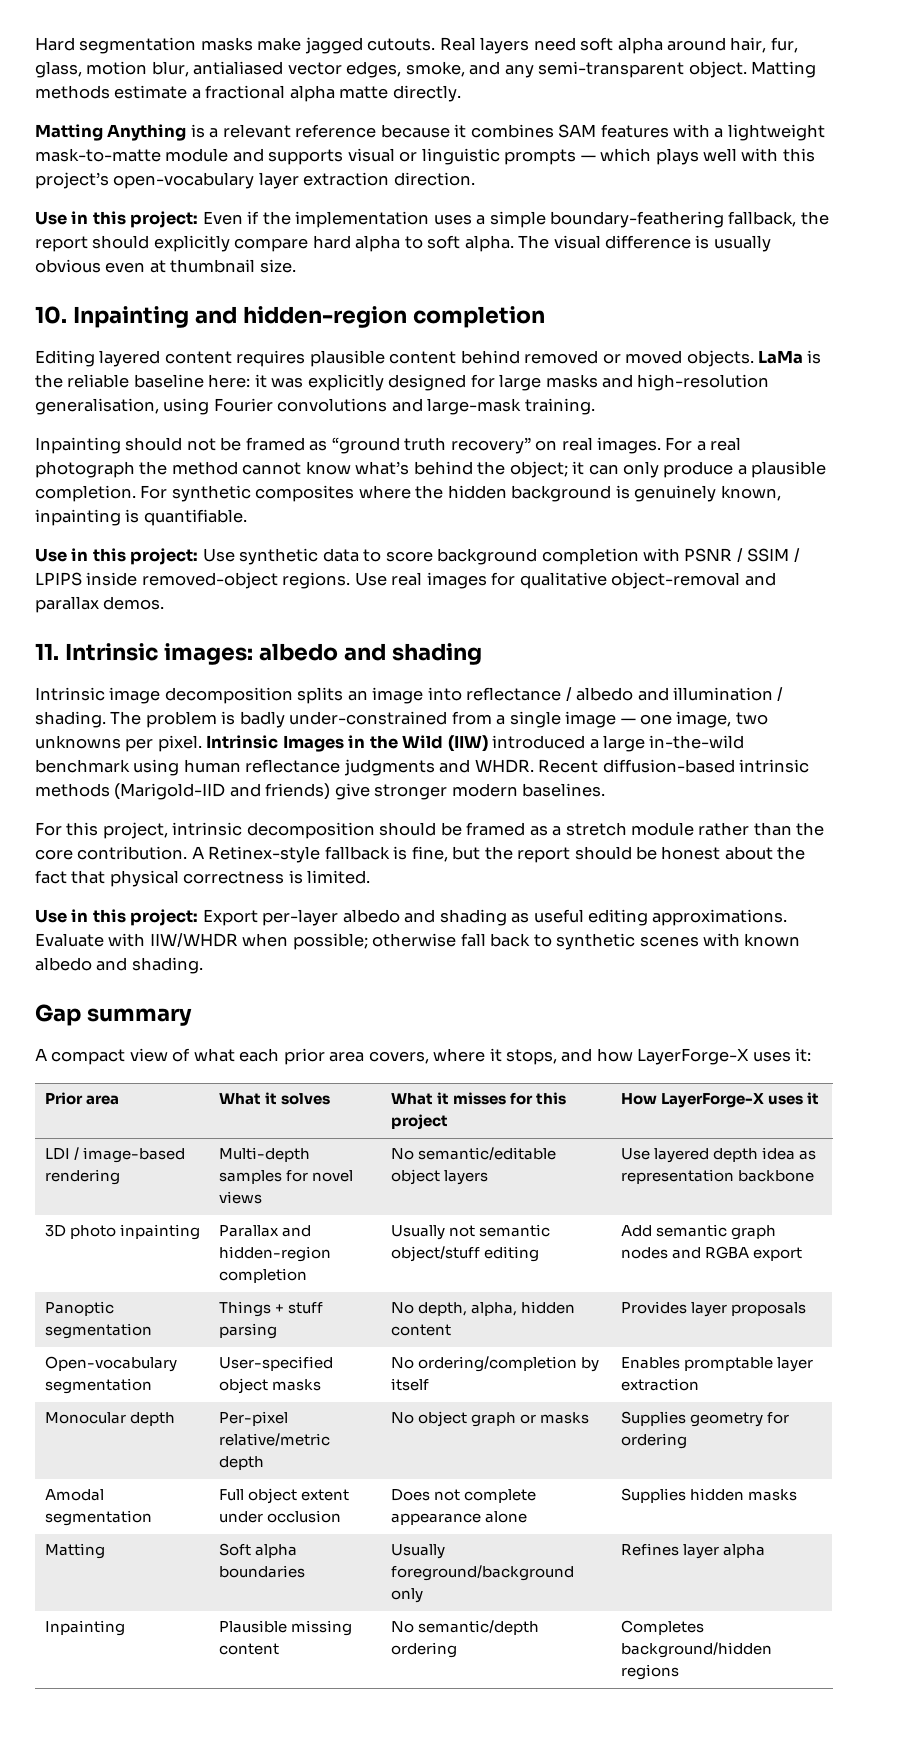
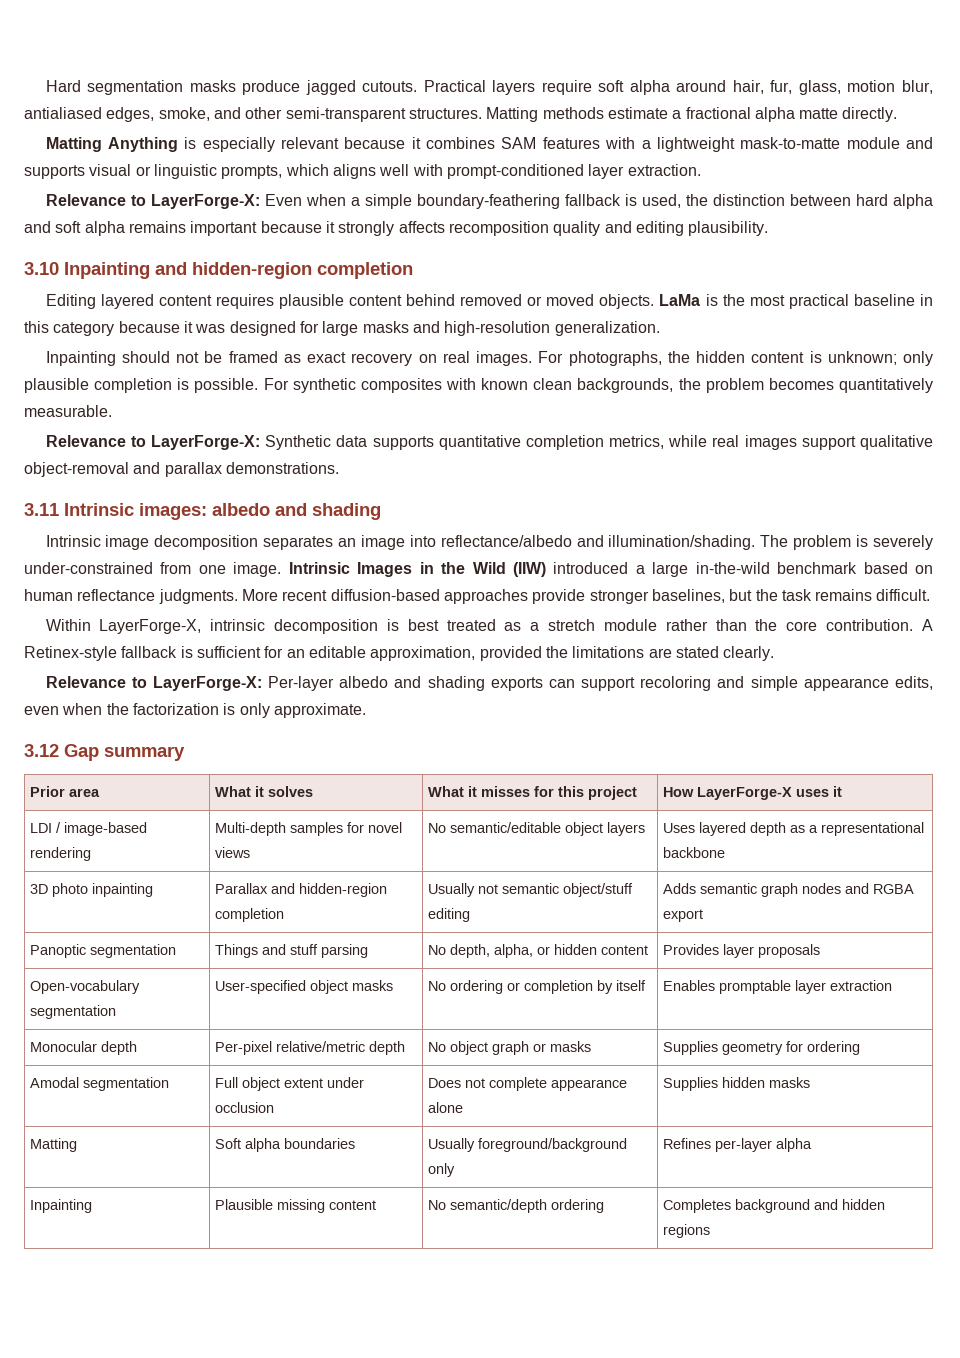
- Hard segmentation masks make jagged cutouts.
+ Hard segmentation masks produce jagged cutouts.
- Real layers need soft alpha around hair, fur, glass, motion blur, antialiased vector edges, smoke, and any semi-transparent object.
+ Practical layers require soft alpha around hair, fur, glass, motion blur, antialiased edges, smoke, and other semi-transparent structures.
- Matting Anything is a relevant reference because it combines SAM features with a lightweight mask-to-matte module and supports visual or linguistic prompts — which plays well with this project’s open-vocabulary layer extraction direction.
- Use in this project: Even if the implementation uses a simple boundary-feathering fallback, the report should explicitly compare hard alpha to soft alpha. The visual difference is usually obvious even at thumbnail size.
- 10. Inpainting and hidden-region completion
+ Matting Anything is especially relevant because it combines SAM features with a lightweight mask-to-matte module and supports visual or linguistic prompts, which aligns well with prompt-conditioned layer extraction.
+ Relevance to LayerForge-X: Even when a simple boundary-feathering fallback is used, the distinction between hard alpha and soft alpha remains important because it strongly affects recomposition quality and editing plausibility.
+ 3.10 Inpainting and hidden-region completion
- LaMa is the reliable baseline here: it was explicitly designed for large masks and high-resolution generalisation, using Fourier convolutions and large-mask training.
+ LaMa is the most practical baseline in this category because it was designed for large masks and high-resolution generalization.
- Inpainting should not be framed as “ground truth recovery” on real images.
+ Inpainting should not be framed as exact recovery on real images.
- For a real photograph the method cannot know what’s behind the object; it can only produce a plausible completion. For synthetic composites where the hidden background is genuinely known, inpainting is quantifiable.
- Use in this project: Use synthetic data to score background completion with PSNR / SSIM / LPIPS inside removed-object regions. Use real images for qualitative object-removal and parallax demos.
- 11. Intrinsic images: albedo and shading
+ For photographs, the hidden content is unknown; only plausible completion is possible. For synthetic composites with known clean backgrounds, the problem becomes quantitatively measurable.
+ Relevance to LayerForge-X: Synthetic data supports quantitative completion metrics, while real images support qualitative object-removal and parallax demonstrations.
+ 3.11 Intrinsic images: albedo and shading
- Intrinsic image decomposition splits an image into reflectance / albedo and illumination / shading.
+ Intrinsic image decomposition separates an image into reflectance/albedo and illumination/shading.
- The problem is badly under-constrained from a single image — one image, two unknowns per pixel.
+ The problem is severely under-constrained from one image.
- Intrinsic Images in the Wild (IIW) introduced a large in-the-wild benchmark using human reflectance judgments and WHDR. Recent diffusion-based intrinsic methods (Marigold-IID and friends) give stronger modern baselines.
- For this project, intrinsic decomposition should be framed as a stretch module rather than the core contribution.
+ Intrinsic Images in the Wild (IIW) introduced a large in-the-wild benchmark based on human reflectance judgments. More recent diffusion-based approaches provide stronger baselines, but the task remains difficult.
+ Within LayerForge-X, intrinsic decomposition is best treated as a stretch module rather than the core contribution.
- A Retinex-style fallback is fine, but the report should be honest about the fact that physical correctness is limited.
- Use in this project: Export per-layer albedo and shading as useful editing approximations. Evaluate with IIW/WHDR when possible; otherwise fall back to synthetic scenes with known albedo and shading.
- Gap summary
- A compact view of what each prior area covers, where it stops, and how LayerForge-X uses it:
+ A Retinex-style fallback is sufficient for an editable approximation, provided the limitations are stated clearly.
+ Relevance to LayerForge-X: Per-layer albedo and shading exports can support recoloring and simple appearance edits, even when the factorization is only approximate.
+ 3.12 Gap summary
- LDI / image-based rendering | Multi-depth samples for novel views | No semantic/editable object layers | Use layered depth idea as representation backbone
+ LDI / image-based rendering | Multi-depth samples for novel views | No semantic/editable object layers | Uses layered depth as a representational backbone
- 3D photo inpainting | Parallax and hidden-region completion | Usually not semantic object/stuff editing | Add semantic graph nodes and RGBA export
+ 3D photo inpainting | Parallax and hidden-region completion | Usually not semantic object/stuff editing | Adds semantic graph nodes and RGBA export
- Panoptic segmentation | Things + stuff parsing | No depth, alpha, hidden content | Provides layer proposals
+ Panoptic segmentation | Things and stuff parsing | No depth, alpha, or hidden content | Provides layer proposals
- Open-vocabulary segmentation | User-specified object masks | No ordering/completion by itself | Enables promptable layer extraction
+ Open-vocabulary segmentation | User-specified object masks | No ordering or completion by itself | Enables promptable layer extraction
- Matting | Soft alpha boundaries | Usually foreground/background only | Refines layer alpha
+ Matting | Soft alpha boundaries | Usually foreground/background only | Refines per-layer alpha
- Inpainting | Plausible missing content | No semantic/depth ordering | Completes background/hidden regions
+ Inpainting | Plausible missing content | No semantic/depth ordering | Completes background and hidden regions

